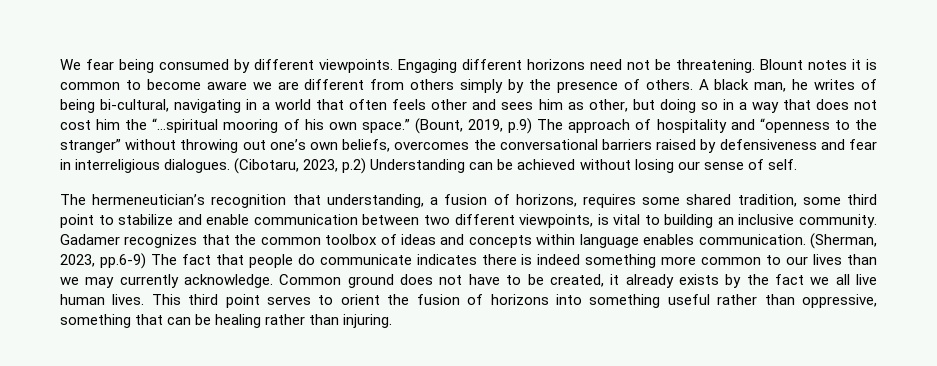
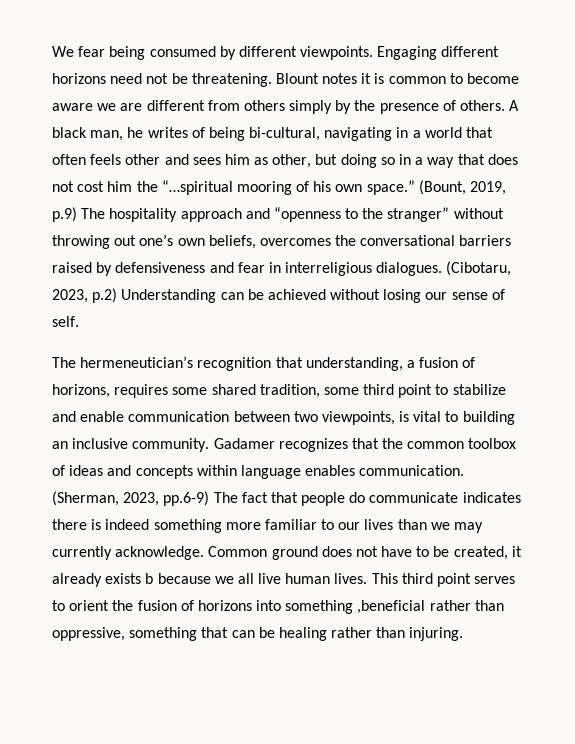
- (Bount, 2019, p.9) The approach of hospitality and “openness to the stranger” without throwing out one’s own beliefs, overcomes the conversational barriers raised by defensiveness and fear in interreligious dialogues.
+ (Bount, 2019, p.9) The hospitality approach and “openness to the stranger” without throwing out one’s own beliefs, overcomes the conversational barriers raised by defensiveness and fear in interreligious dialogues.
- The hermeneutician’s recognition that understanding, a fusion of horizons, requires some shared tradition, some third point to stabilize and enable communication between two different viewpoints, is vital to building an inclusive community.
+ The hermeneutician’s recognition that understanding, a fusion of horizons, requires some shared tradition, some third point to stabilize and enable communication between two viewpoints, is vital to building an inclusive community.
- (Sherman, 2023, pp.6-9) The fact that people do communicate indicates there is indeed something more common to our lives than we may currently acknowledge.
+ (Sherman, 2023, pp.6-9) The fact that people do communicate indicates there is indeed something more familiar to our lives than we may currently acknowledge.
- Common ground does not have to be created, it already exists by the fact we all live human lives.
+ Common ground does not have to be created, it already exists b because we all live human lives.
- This third point serves to orient the fusion of horizons into something useful rather than oppressive, something that can be healing rather than injuring.
+ This third point serves to orient the fusion of horizons into something ,beneficial rather than oppressive, something that can be healing rather than injuring.

